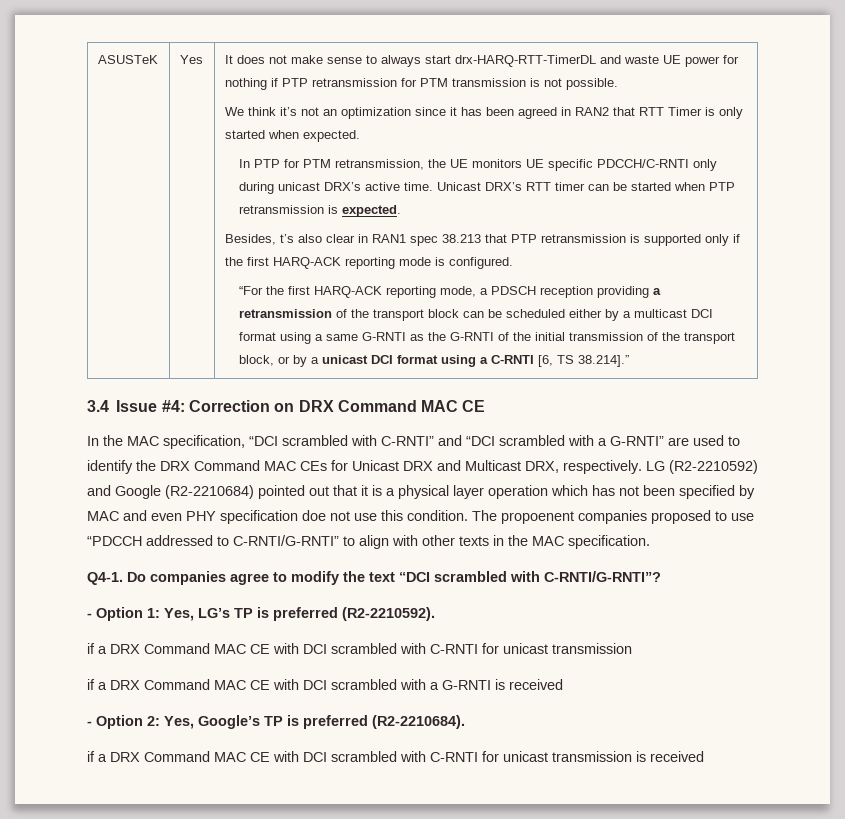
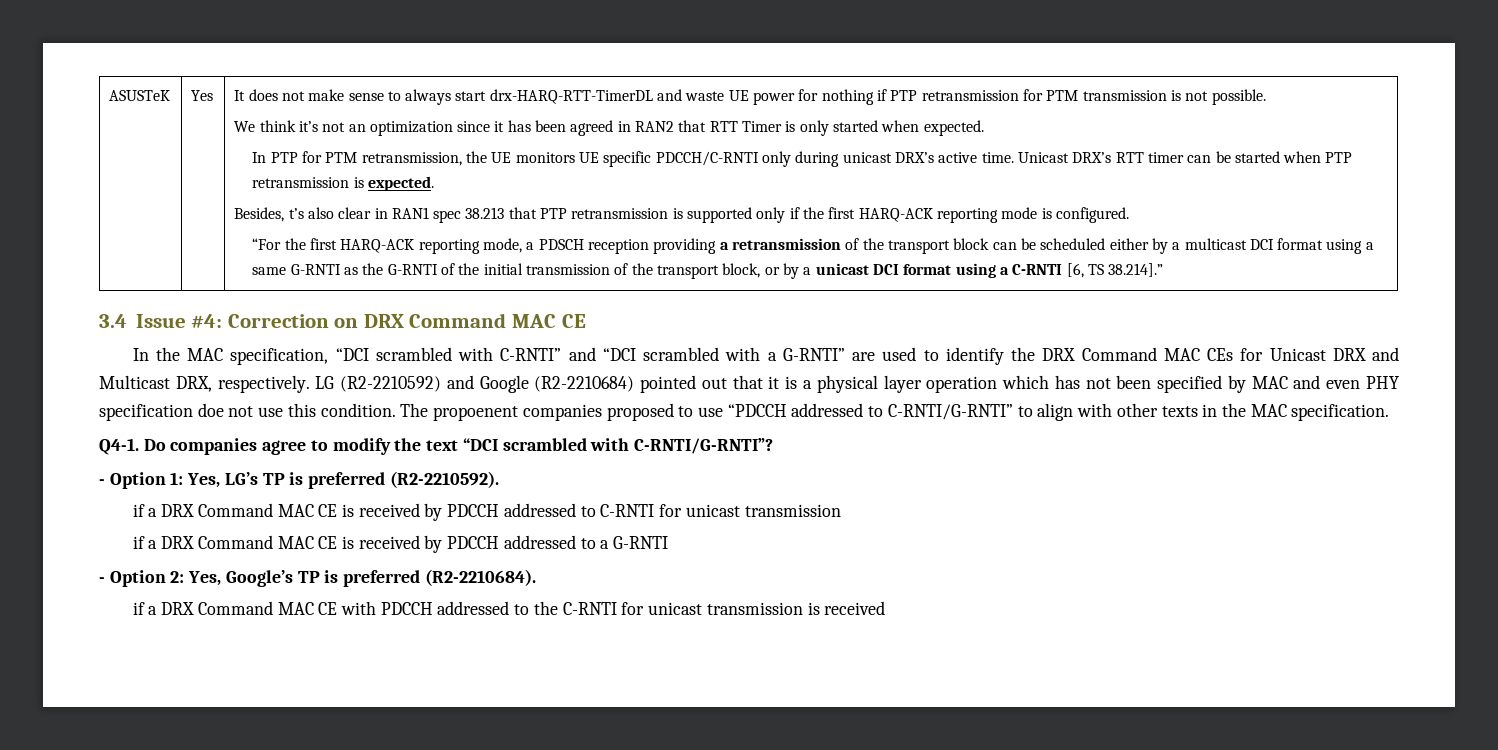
  - Option 1: Yes, LG’s TP is preferred (R2-2210592).
- if a DRX Command MAC CE with DCI scrambled with C-RNTI for unicast transmission
+ if a DRX Command MAC CE is received by PDCCH addressed to C-RNTI for unicast transmission
- if a DRX Command MAC CE with DCI scrambled with a G-RNTI is received
+ if a DRX Command MAC CE is received by PDCCH addressed to a G-RNTI
- if a DRX Command MAC CE with DCI scrambled with C-RNTI for unicast transmission is received
+ if a DRX Command MAC CE with PDCCH addressed to the C-RNTI for unicast transmission is received

